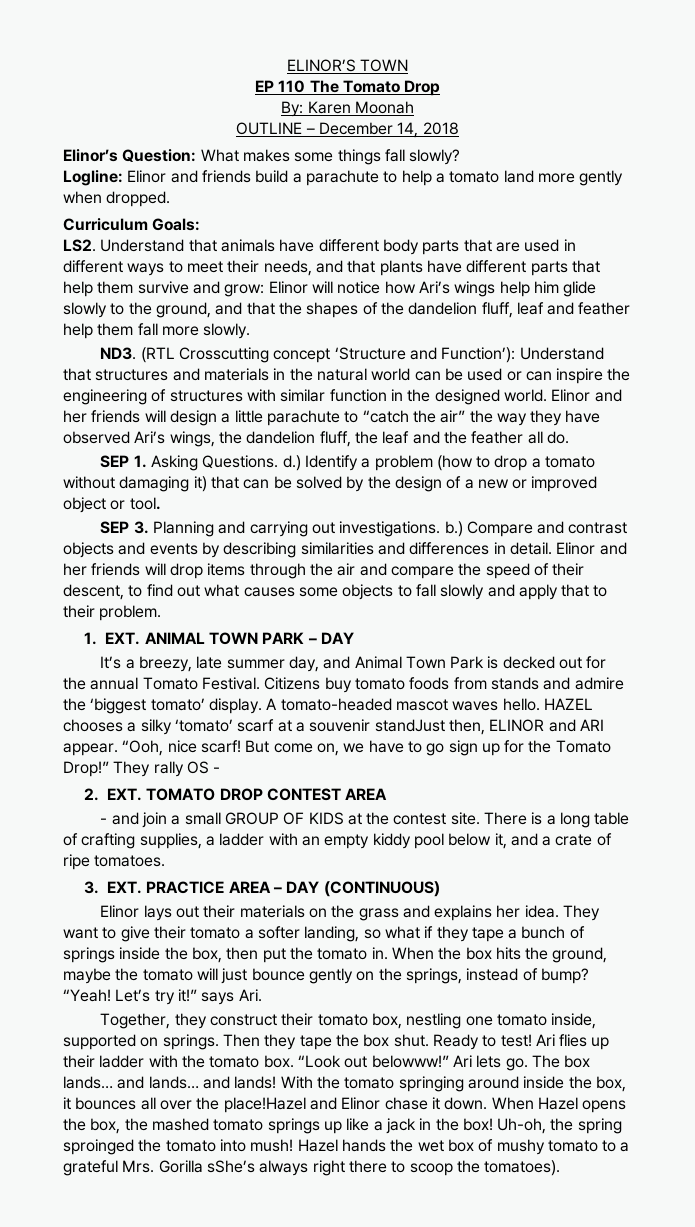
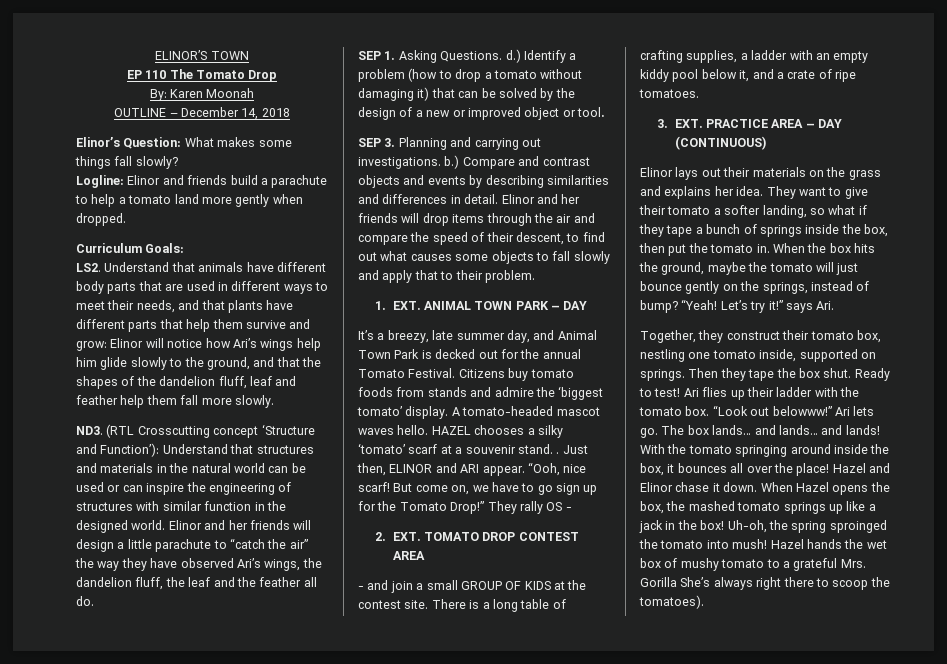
- HAZEL chooses a silky ‘tomato’ scarf at a souvenir standJust then, ELINOR and ARI appear.
+ HAZEL chooses a silky ‘tomato’ scarf at a souvenir stand. . Just then, ELINOR and ARI appear.
- With the tomato springing around inside the box, it bounces all over the place!Hazel and Elinor chase it down.
+ With the tomato springing around inside the box, it bounces all over the place! Hazel and Elinor chase it down.
- Hazel hands the wet box of mushy tomato to a grateful Mrs. Gorilla sShe’s always right there to scoop the tomatoes).
+ Hazel hands the wet box of mushy tomato to a grateful Mrs. Gorilla She’s always right there to scoop the tomatoes).

